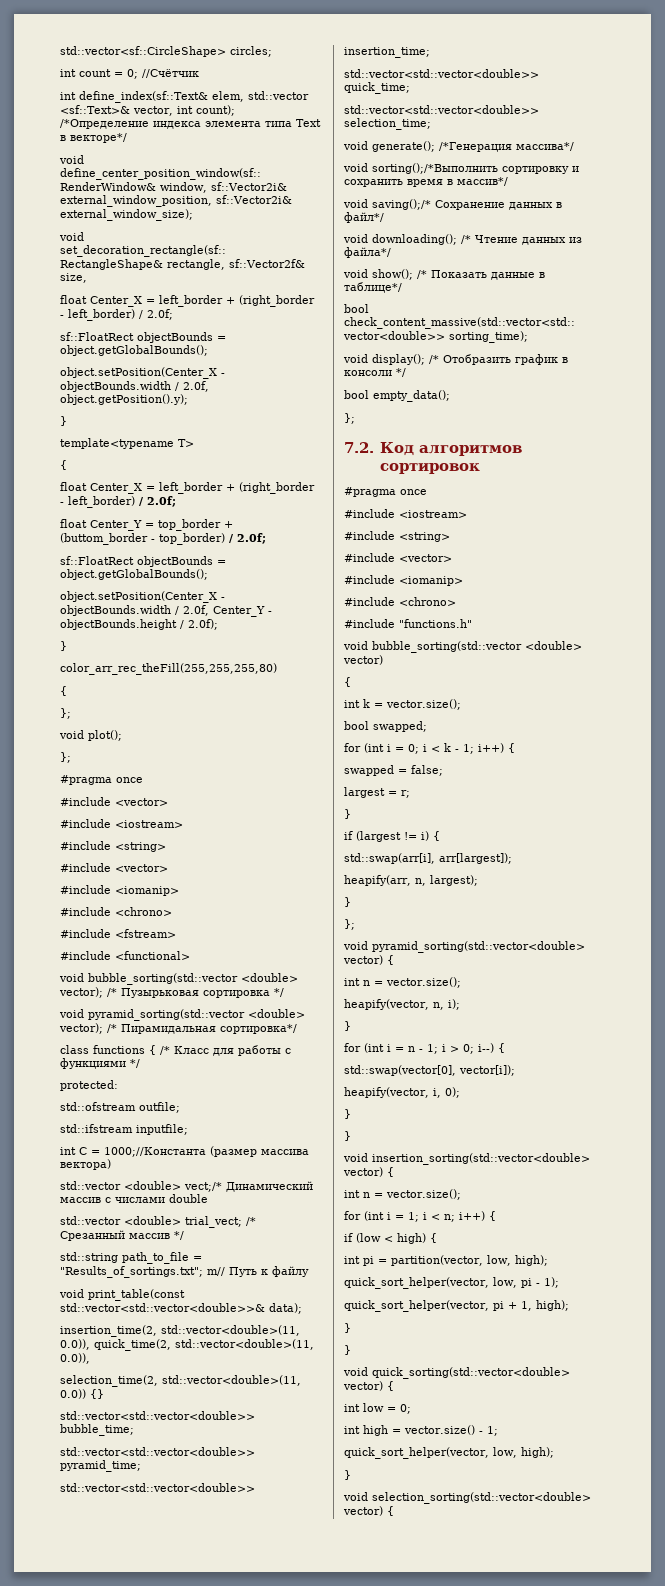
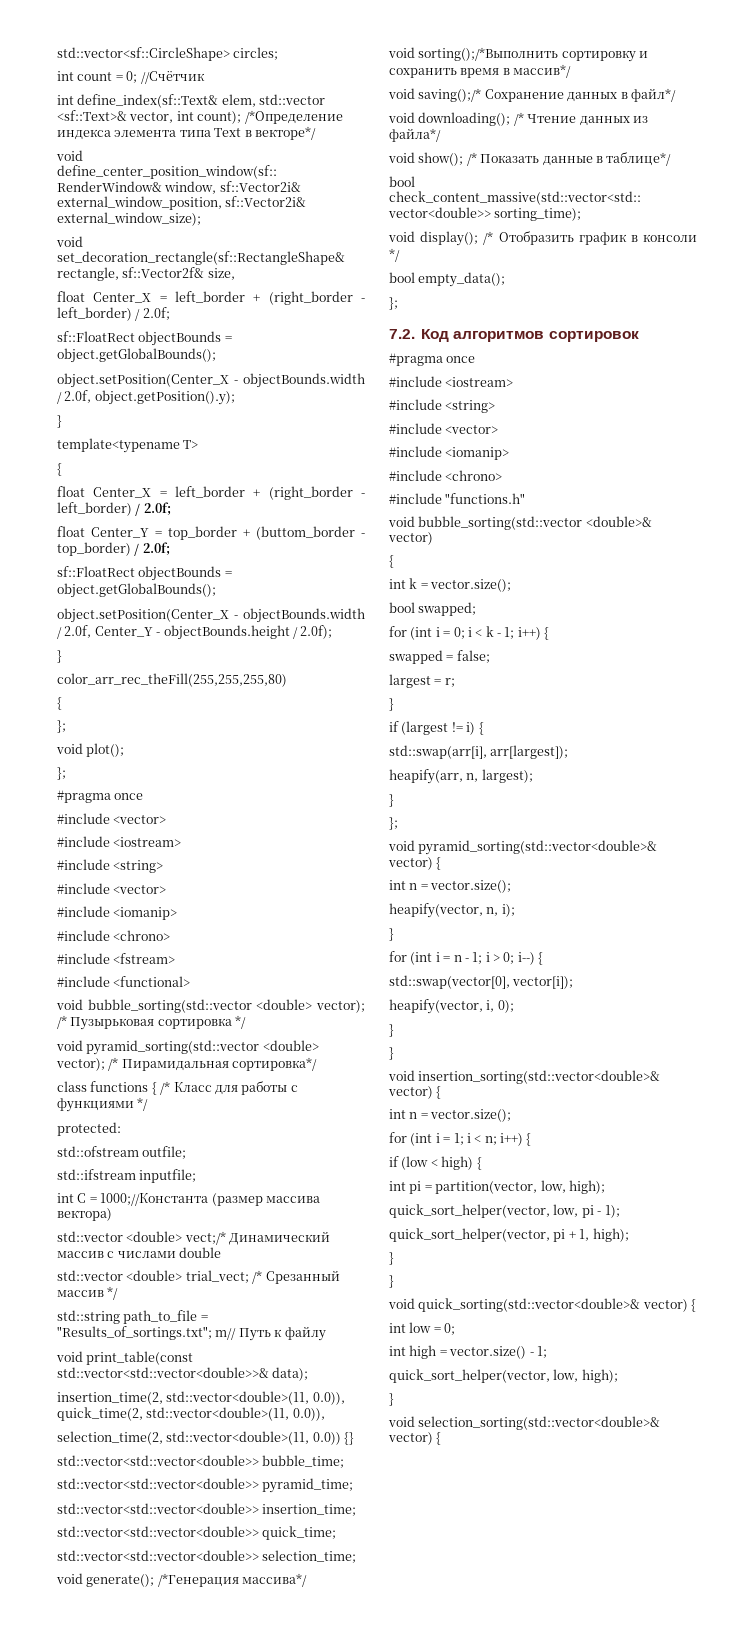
- void bubble_sorting(std::vector <double> vector)
+ void bubble_sorting(std::vector <double>& vector)
- void pyramid_sorting(std::vector<double> vector) {
+ void pyramid_sorting(std::vector<double>& vector) {
- void insertion_sorting(std::vector<double> vector) {
+ void insertion_sorting(std::vector<double>& vector) {
- void quick_sorting(std::vector<double> vector) {
+ void quick_sorting(std::vector<double>& vector) {
- void selection_sorting(std::vector<double> vector) {
+ void selection_sorting(std::vector<double>& vector) {

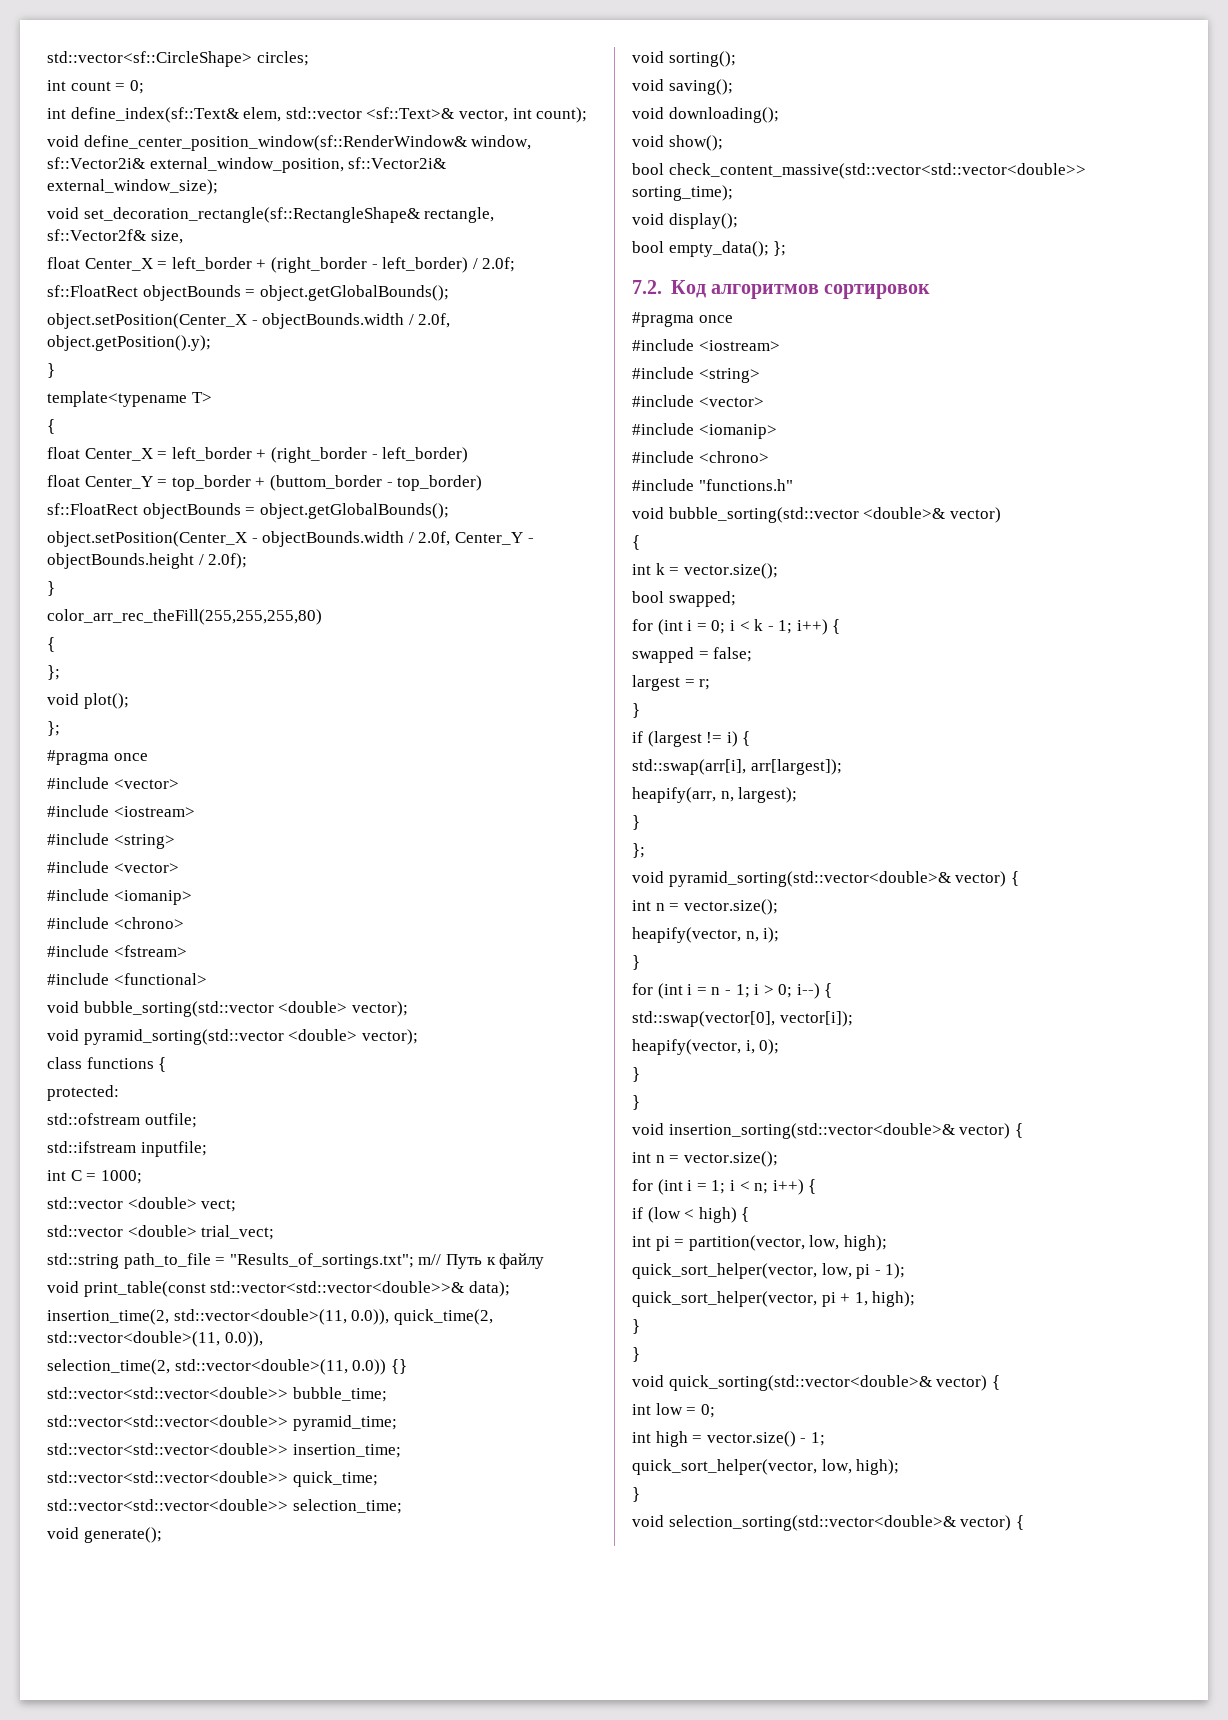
- int count = 0; //Счётчик
+ int count = 0;
- int define_index(sf::Text& elem, std::vector <sf::Text>& vector, int count); /*Определение индекса элемента типа Text в векторе*/
+ int define_index(sf::Text& elem, std::vector <sf::Text>& vector, int count);
  template<typename T>
  {
- float Center_X = left_border + (right_border - left_border) / 2.0f;
+ float Center_X = left_border + (right_border - left_border)
- float Center_Y = top_border + (buttom_border - top_border) / 2.0f;
+ float Center_Y = top_border + (buttom_border - top_border)
- void bubble_sorting(std::vector <double> vector); /* Пузырьковая сортировка */
+ void bubble_sorting(std::vector <double> vector);
- void pyramid_sorting(std::vector <double> vector); /* Пирамидальная сортировка*/
+ void pyramid_sorting(std::vector <double> vector);
- class functions { /* Класс для работы с функциями */
+ class functions {
- int C = 1000;//Константа (размер массива вектора)
- std::vector <double> vect;/* Динамический массив с числами double
+ int C = 1000;
+ std::vector <double> vect;
- std::vector <double> trial_vect; /* Срезанный массив */
+ std::vector <double> trial_vect;
- void generate(); /*Генерация массива*/
- void sorting();/*Выполнить сортировку и сохранить время в массив*/
- void saving();/* Сохранение данных в файл*/
- void downloading(); /* Чтение данных из файла*/
- void show(); /* Показать данные в таблице*/
+ void generate();
+ void sorting();
+ void saving();
+ void downloading();
+ void show();
- void display(); /* Отобразить график в консоли */
+ void display();
- bool empty_data();
- };
+ bool empty_data(); };

